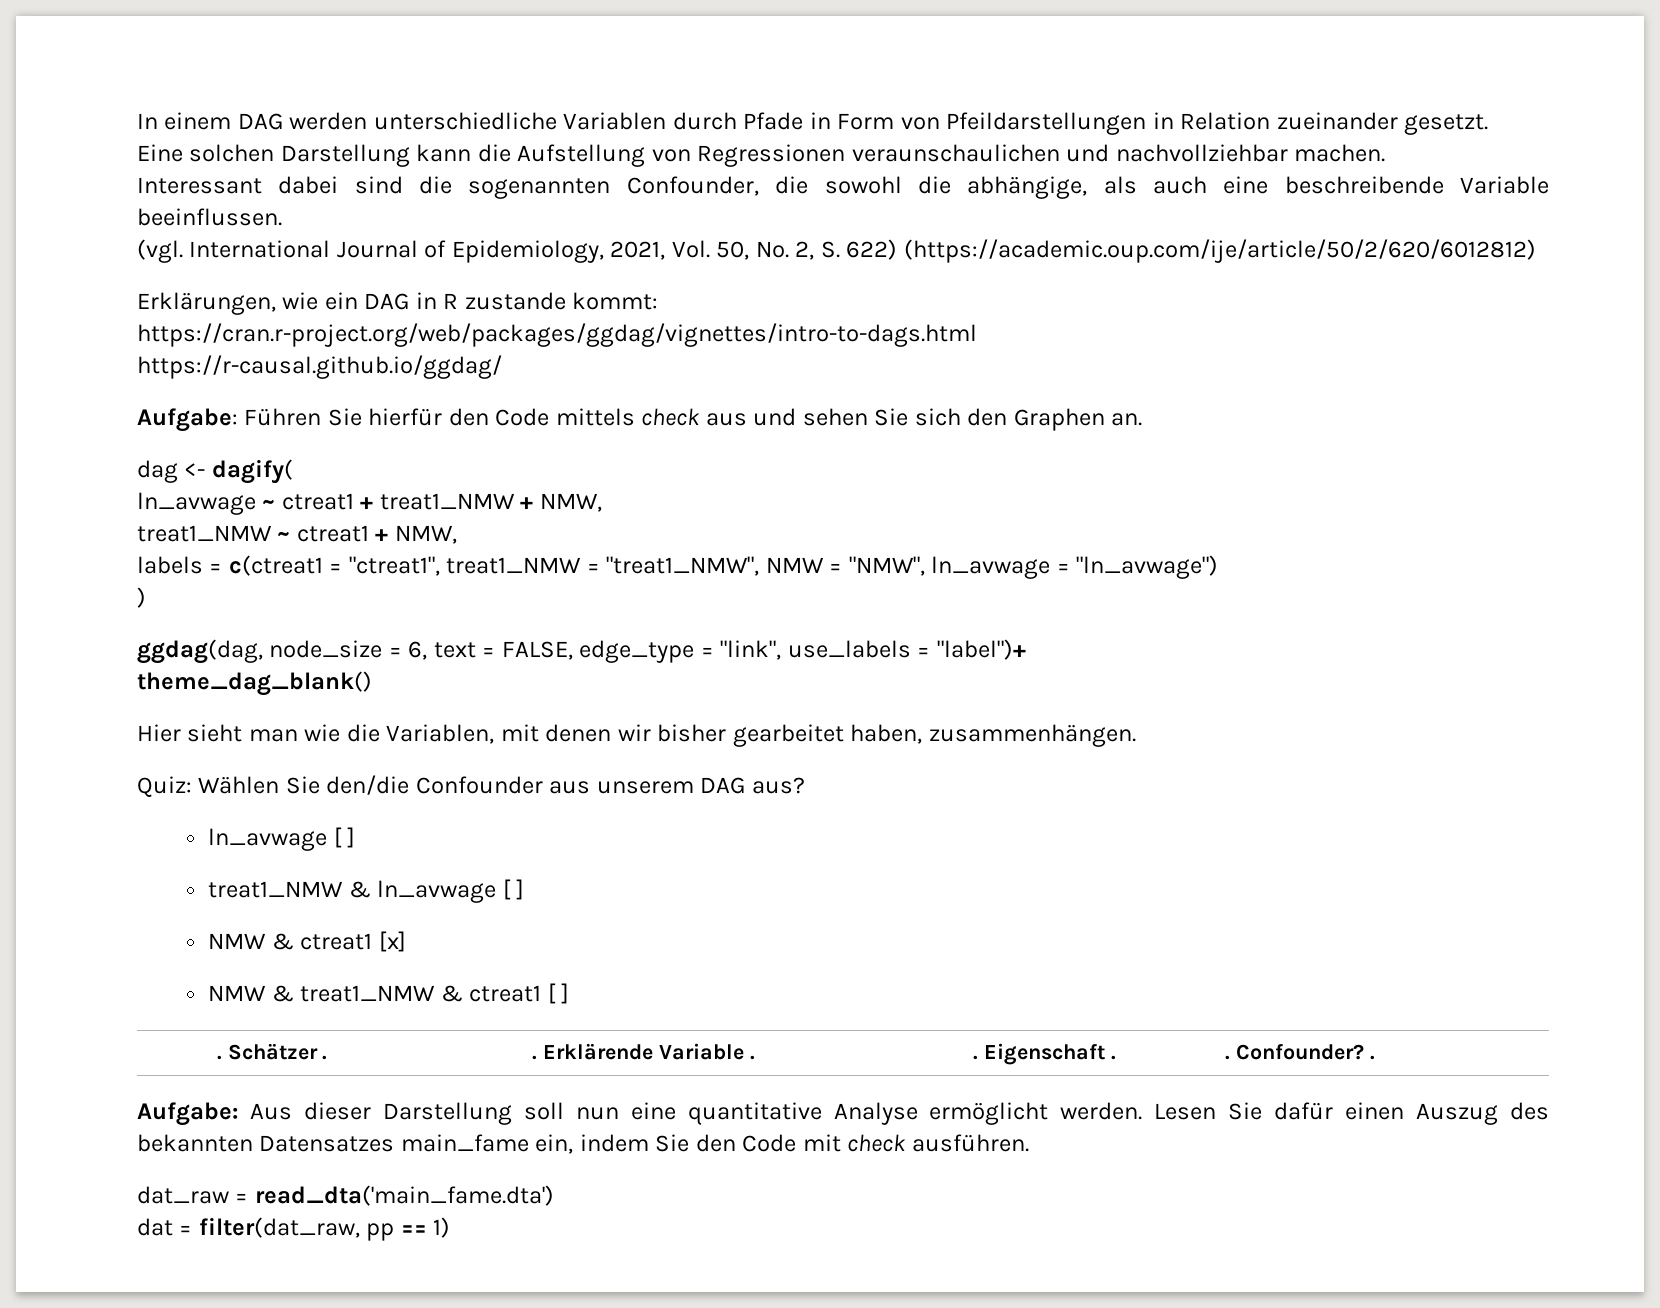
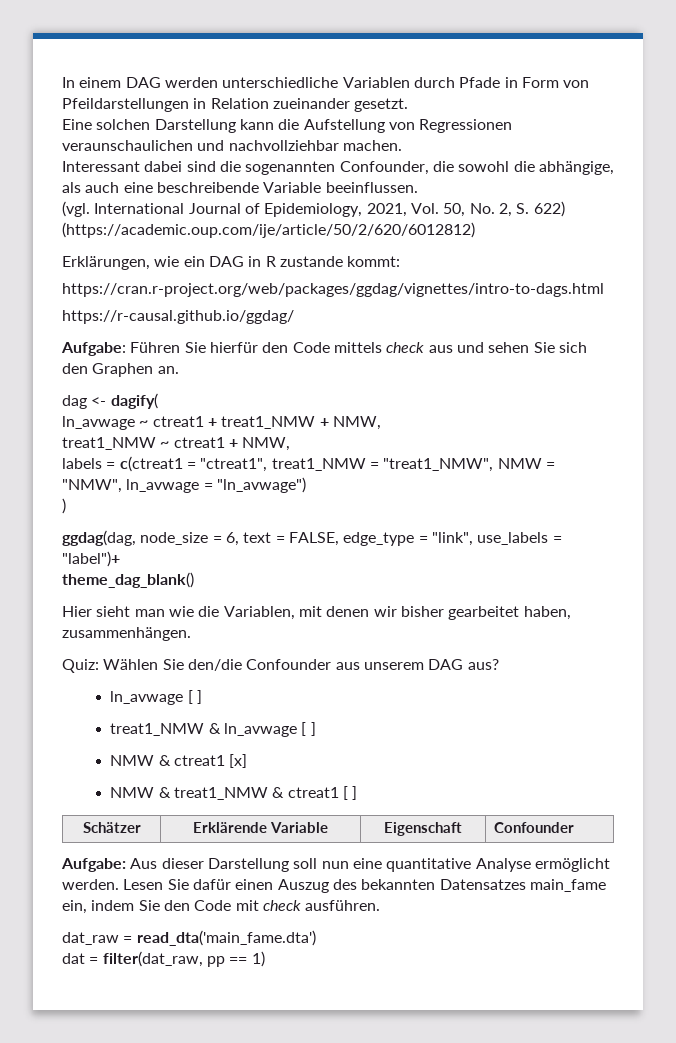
- . Schätzer . | . Erklärende Variable . | . Eigenschaft . | . Confounder? .
+ Schätzer | Erklärende Variable | Eigenschaft | Confounder

